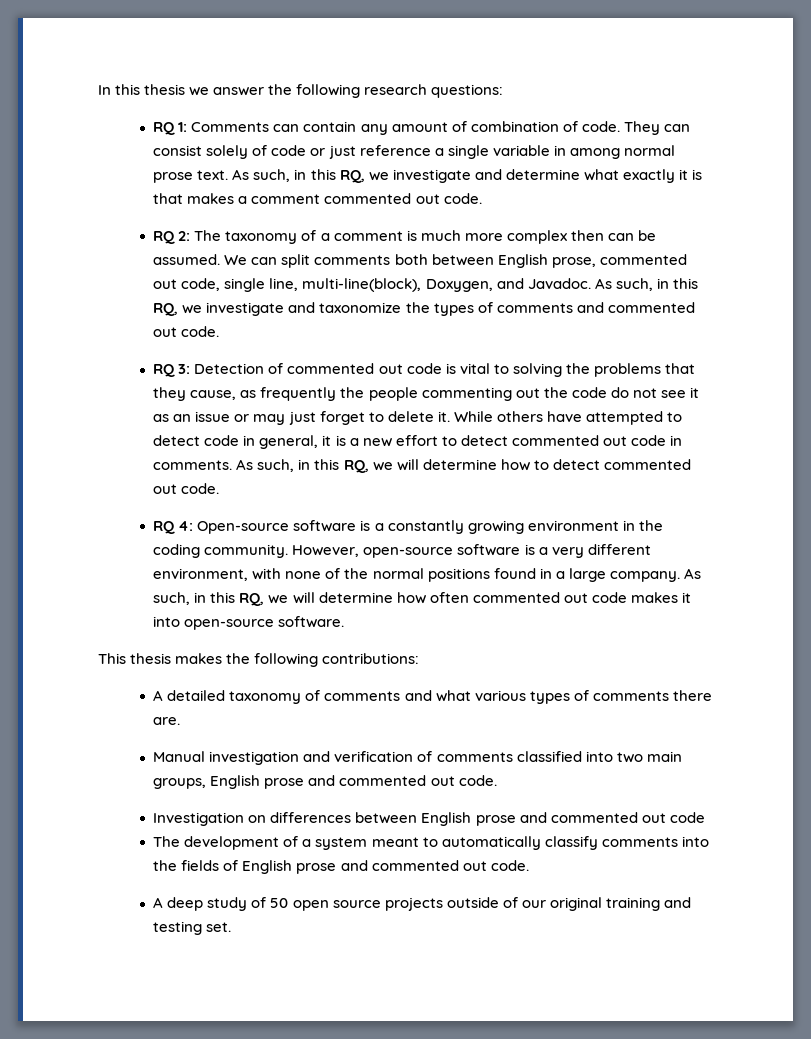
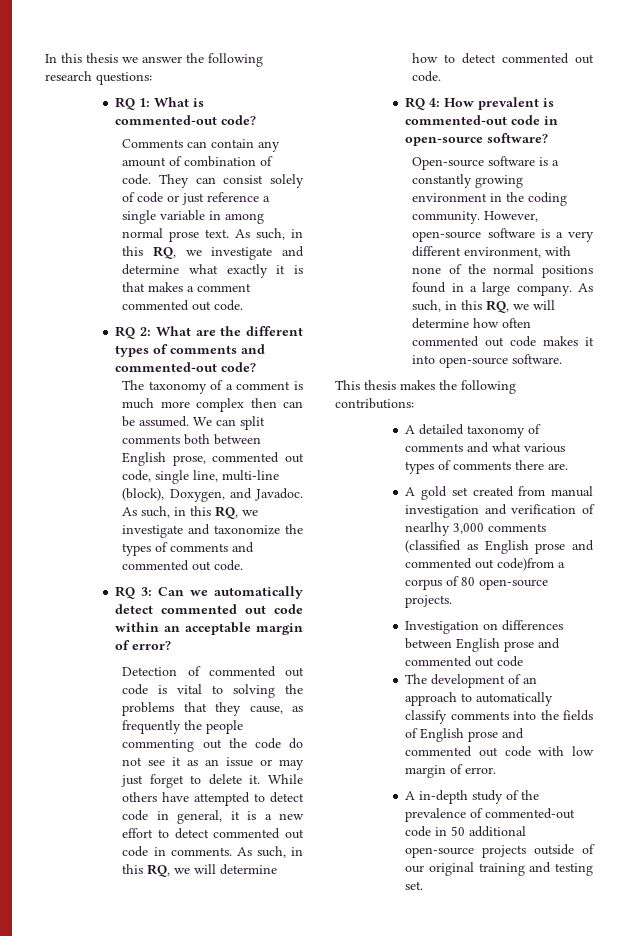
- RQ 1: Comments can contain any amount of combination of code.
+ RQ 1: What is commented-out code?
+ Comments can contain any amount of combination of code.
- RQ 2: The taxonomy of a comment is much more complex then can be assumed.
+ RQ 2: What are the different types of comments and commented-out code?
+ The taxonomy of a comment is much more complex then can be assumed.
- We can split comments both between English prose, commented out code, single line, multi-line(block), Doxygen, and Javadoc.
+ We can split comments both between English prose, commented out code, single line, multi-line (block), Doxygen, and Javadoc.
- RQ 3: Detection of commented out code is vital to solving the problems that they cause, as frequently the people commenting out the code do not see it as an issue or may just forget to delete it.
+ RQ 3: Can we automatically detect commented out code within an acceptable margin of error?
+ Detection of commented out code is vital to solving the problems that they cause, as frequently the people commenting out the code do not see it as an issue or may just forget to delete it.
- RQ 4: Open-source software is a constantly growing environment in the coding community.
+ RQ 4: How prevalent is commented-out code in open-source software?
+ Open-source software is a constantly growing environment in the coding community.
- Manual investigation and verification of comments classified into two main groups, English prose and commented out code.
+ A gold set created from manual investigation and verification of nearlhy 3,000 comments (classified as English prose and commented out code)from a corpus of 80 open-source projects.
- The development of a system meant to automatically classify comments into the fields of English prose and commented out code.
- A deep study of 50 open source projects outside of our original training and testing set.
+ The development of an approach to automatically classify comments into the fields of English prose and commented out code with low margin of error.
+ A in-depth study of the prevalence of commented-out code in 50 additional open-source projects outside of our original training and testing set.

